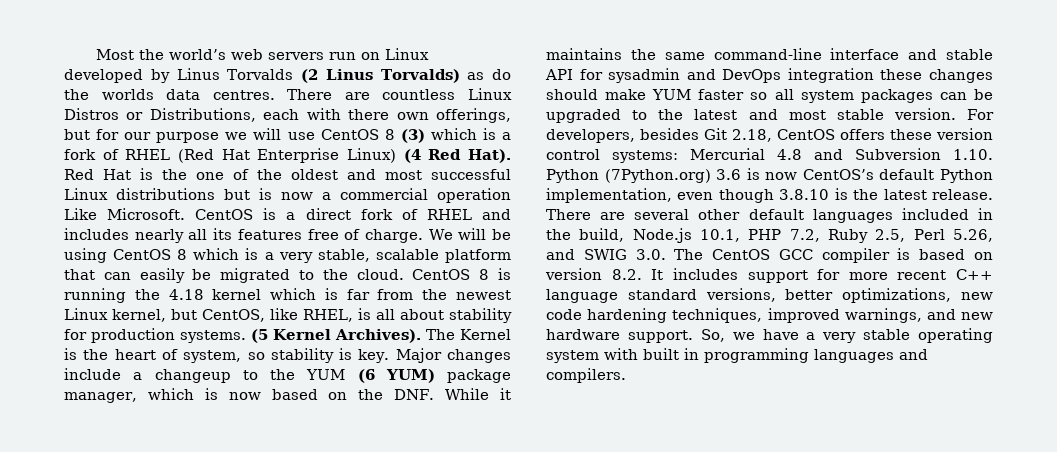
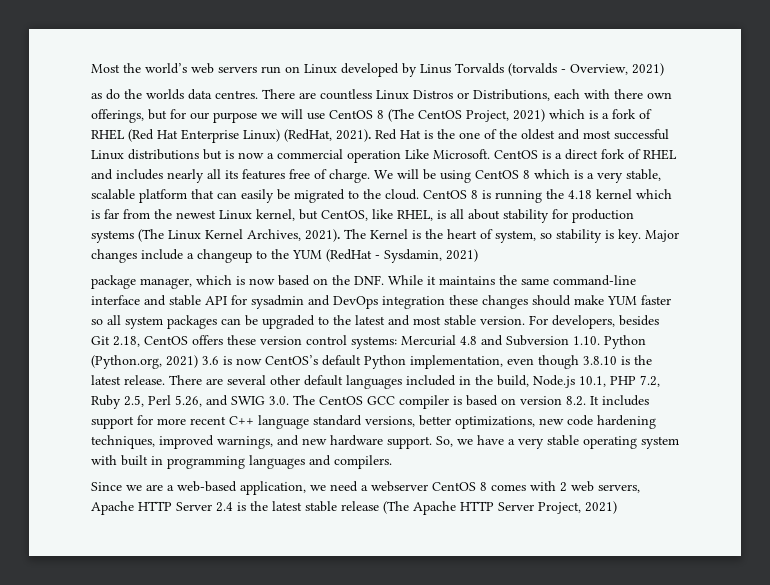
- Most the world’s web servers run on Linux developed by Linus Torvalds (2 Linus Torvalds) as do the worlds data centres.
+ Most the world’s web servers run on Linux developed by Linus Torvalds (torvalds - Overview, 2021)
+ as do the worlds data centres.
- There are countless Linux Distros or Distributions, each with there own offerings, but for our purpose we will use CentOS 8 (3) which is a fork of RHEL (Red Hat Enterprise Linux) (4 Red Hat).
+ There are countless Linux Distros or Distributions, each with there own offerings, but for our purpose we will use CentOS 8 (The CentOS Project, 2021) which is a fork of RHEL (Red Hat Enterprise Linux) (RedHat, 2021).
- CentOS 8 is running the 4.18 kernel which is far from the newest Linux kernel, but CentOS, like RHEL, is all about stability for production systems. (5 Kernel Archives).
+ CentOS 8 is running the 4.18 kernel which is far from the newest Linux kernel, but CentOS, like RHEL, is all about stability for production systems (The Linux Kernel Archives, 2021).
- Major changes include a changeup to the YUM (6 YUM) package manager, which is now based on the DNF. While it maintains the same command-line interface and stable API for sysadmin and DevOps integration these changes should make YUM faster so all system packages can be upgraded to the latest and most stable version.
+ Major changes include a changeup to the YUM (RedHat - Sysdamin, 2021)
+ package manager, which is now based on the DNF. While it maintains the same command-line interface and stable API for sysadmin and DevOps integration these changes should make YUM faster so all system packages can be upgraded to the latest and most stable version.
- For developers, besides Git 2.18, CentOS offers these version control systems: Mercurial 4.8 and Subversion 1.10. Python (7Python.org) 3.6 is now CentOS’s default Python implementation, even though 3.8.10 is the latest release.
+ For developers, besides Git 2.18, CentOS offers these version control systems: Mercurial 4.8 and Subversion 1.10. Python (Python.org, 2021) 3.6 is now CentOS’s default Python implementation, even though 3.8.10 is the latest release.
+ Since we are a web-based application, we need a webserver CentOS 8 comes with 2 web servers, Apache HTTP Server 2.4 is the latest stable release (The Apache HTTP Server Project, 2021)

